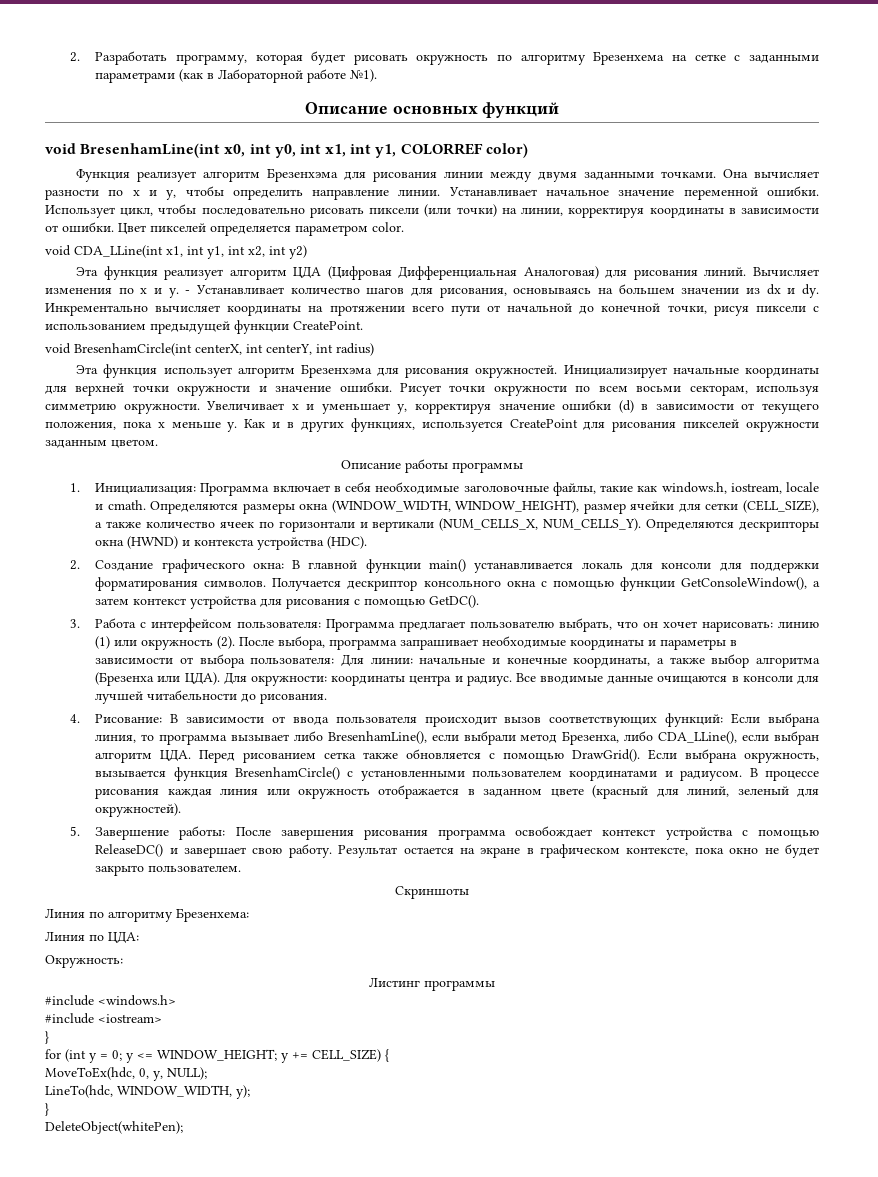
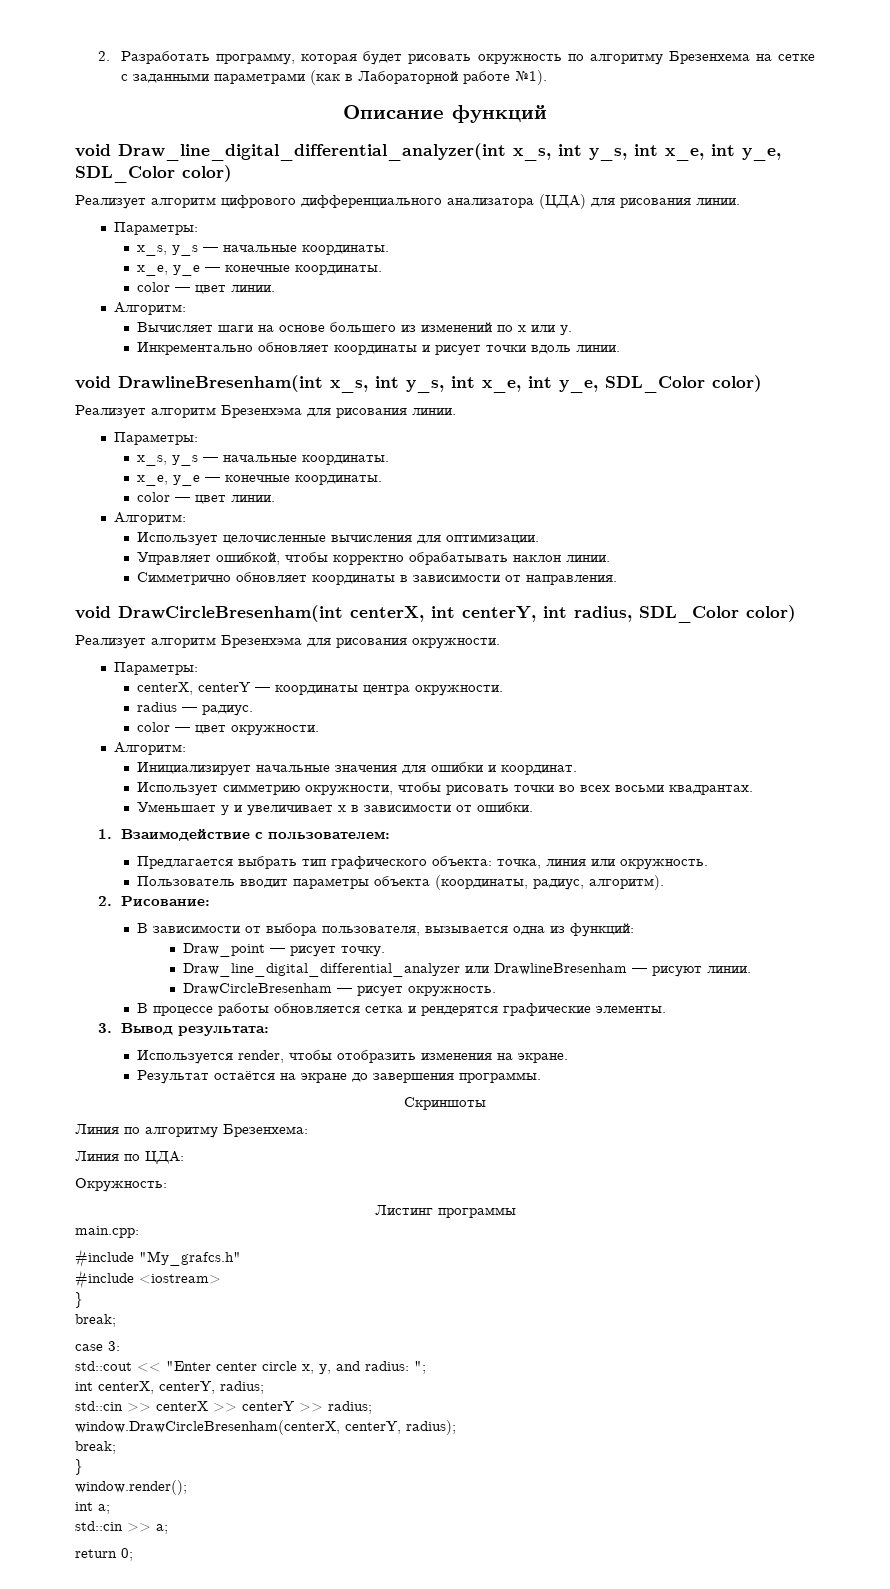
- Описание основных функций
+ Описание функций
- void BresenhamLine(int x0, int y0, int x1, int y1, COLORREF color)
- Функция реализует алгоритм Брезенхэма для рисования линии между двумя заданными точками. Она вычисляет разности по x и y, чтобы определить направление линии. Устанавливает начальное значение переменной ошибки. Использует цикл, чтобы последовательно рисовать пиксели (или точки) на линии, корректируя координаты в зависимости от ошибки. Цвет пикселей определяется параметром color.
- void CDA_LLine(int x1, int y1, int x2, int y2)
- Эта функция реализует алгоритм ЦДА (Цифровая Дифференциальная Аналоговая) для рисования линий. Вычисляет изменения по x и y. - Устанавливает количество шагов для рисования, основываясь на большем значении из dx и dy. Инкрементально вычисляет координаты на протяжении всего пути от начальной до конечной точки, рисуя пиксели с использованием предыдущей функции CreatePoint.
- void BresenhamCircle(int centerX, int centerY, int radius)
- Эта функция использует алгоритм Брезенхэма для рисования окружностей. Инициализирует начальные координаты для верхней точки окружности и значение ошибки. Рисует точки окружности по всем восьми секторам, используя симметрию окружности. Увеличивает x и уменьшает y, корректируя значение ошибки (d) в зависимости от текущего положения, пока x меньше y. Как и в других функциях, используется CreatePoint для рисования пикселей окружности заданным цветом.
- Описание работы программы
- 1. Инициализация: Программа включает в себя необходимые заголовочные файлы, такие как windows.h, iostream, locale и cmath. Определяются размеры окна (WINDOW_WIDTH, WINDOW_HEIGHT), размер ячейки для сетки (CELL_SIZE), а также количество ячеек по горизонтали и вертикали (NUM_CELLS_X, NUM_CELLS_Y). Определяются дескрипторы окна (HWND) и контекста устройства (HDC).
- 2. Создание графического окна: В главной функции main() устанавливается локаль для консоли для поддержки форматирования символов. Получается дескриптор консольного окна с помощью функции GetConsoleWindow(), а затем контекст устройства для рисования с помощью GetDC().
- 3. Работа с интерфейсом пользователя: Программа предлагает пользователю выбрать, что он хочет нарисовать: линию (1) или окружность (2). После выбора, программа запрашивает необходимые координаты и параметры в зависимости от выбора пользователя: Для линии: начальные и конечные координаты, а также выбор алгоритма (Брезенха или ЦДА). Для окружности: координаты центра и радиус. Все вводимые данные очищаются в консоли для лучшей читабельности до рисования.
- 4. Рисование: В зависимости от ввода пользователя происходит вызов соответствующих функций: Если выбрана линия, то программа вызывает либо BresenhamLine(), если выбрали метод Брезенха, либо CDA_LLine(), если выбран алгоритм ЦДА. Перед рисованием сетка также обновляется с помощью DrawGrid(). Если выбрана окружность, вызывается функция BresenhamCircle() с установленными пользователем координатами и радиусом. В процессе рисования каждая линия или окружность отображается в заданном цвете (красный для линий, зеленый для окружностей).
- 5. Завершение работы: После завершения рисования программа освобождает контекст устройства с помощью ReleaseDC() и завершает свою работу. Результат остается на экране в графическом контексте, пока окно не будет закрыто пользователем.
+ void Draw_line_digital_differential_analyzer(int x_s, int y_s, int x_e, int y_e, SDL_Color color)
+ Реализует алгоритм цифрового дифференциального анализатора (ЦДА) для рисования линии.
+ Параметры:
+ x_s, y_s — начальные координаты.
+ x_e, y_e — конечные координаты.
+ color — цвет линии.
+ Алгоритм:
+ Вычисляет шаги на основе большего из изменений по x или y.
+ Инкрементально обновляет координаты и рисует точки вдоль линии.
+ void DrawlineBresenham(int x_s, int y_s, int x_e, int y_e, SDL_Color color)
+ Реализует алгоритм Брезенхэма для рисования линии.
+ Параметры:
+ x_s, y_s — начальные координаты.
+ x_e, y_e — конечные координаты.
+ color — цвет линии.
+ Алгоритм:
+ Использует целочисленные вычисления для оптимизации.
+ Управляет ошибкой, чтобы корректно обрабатывать наклон линии.
+ Симметрично обновляет координаты в зависимости от направления.
+ void DrawCircleBresenham(int centerX, int centerY, int radius, SDL_Color color)
+ Реализует алгоритм Брезенхэма для рисования окружности.
+ Параметры:
+ centerX, centerY — координаты центра окружности.
+ radius — радиус.
+ color — цвет окружности.
+ Алгоритм:
+ Инициализирует начальные значения для ошибки и координат.
+ Использует симметрию окружности, чтобы рисовать точки во всех восьми квадрантах.
+ Уменьшает y и увеличивает x в зависимости от ошибки.
+ 1. Взаимодействие с пользователем:
+ Предлагается выбрать тип графического объекта: точка, линия или окружность.
+ Пользователь вводит параметры объекта (координаты, радиус, алгоритм).
+ 2. Рисование:
+ В зависимости от выбора пользователя, вызывается одна из функций:
+ Draw_point — рисует точку.
+ Draw_line_digital_differential_analyzer или DrawlineBresenham — рисуют линии.
+ DrawCircleBresenham — рисует окружность.
+ В процессе работы обновляется сетка и рендерятся графические элементы.
+ 3. Вывод результата:
+ Используется render, чтобы отобразить изменения на экране.
+ Результат остаётся на экране до завершения программы.
- #include <windows.h>
+ main.cpp:
+ #include "My_grafcs.h"
  #include <iostream>
  }
- for (int y = 0; y <= WINDOW_HEIGHT; y += CELL_SIZE) {
- MoveToEx(hdc, 0, y, NULL);
- LineTo(hdc, WINDOW_WIDTH, y);
+ break;
+ case 3:
+ std::cout << "Enter center circle x, y, and radius: ";
+ int centerX, centerY, radius;
+ std::cin >> centerX >> centerY >> radius;
+ window.DrawCircleBresenham(centerX, centerY, radius);
+ break;
  }
- DeleteObject(whitePen);
+ window.render();
+ int a;
+ std::cin >> a;
+ return 0;

